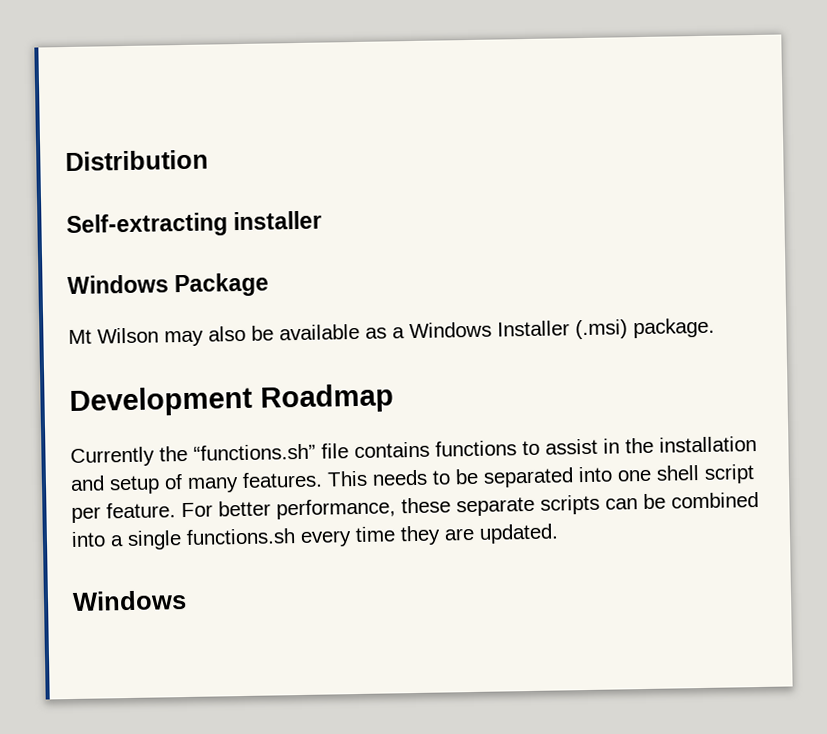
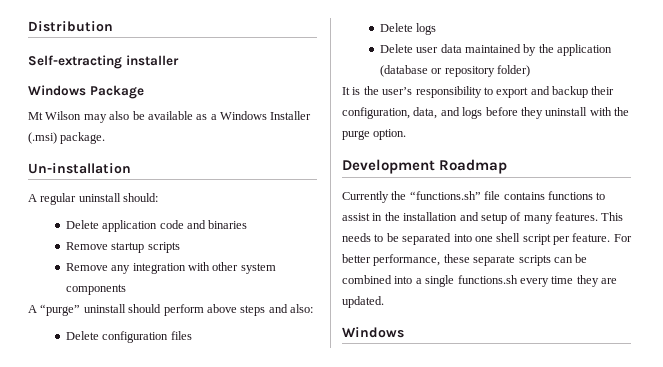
+ Un-installation
+ A regular uninstall should:
+ Delete application code and binaries
+ Remove startup scripts
+ Remove any integration with other system components
+ A “purge” uninstall should perform above steps and also:
+ Delete configuration files
+ Delete logs
+ Delete user data maintained by the application (database or repository folder)
+ It is the user’s responsibility to export and backup their configuration, data, and logs before they uninstall with the purge option.

